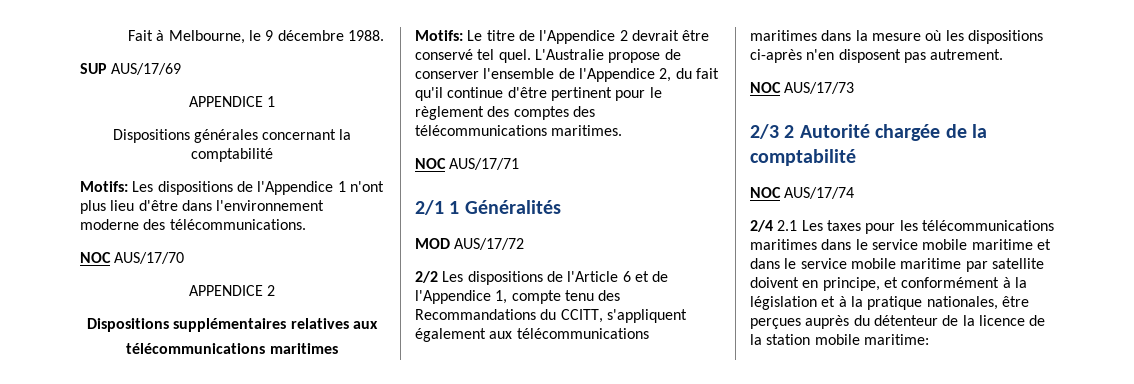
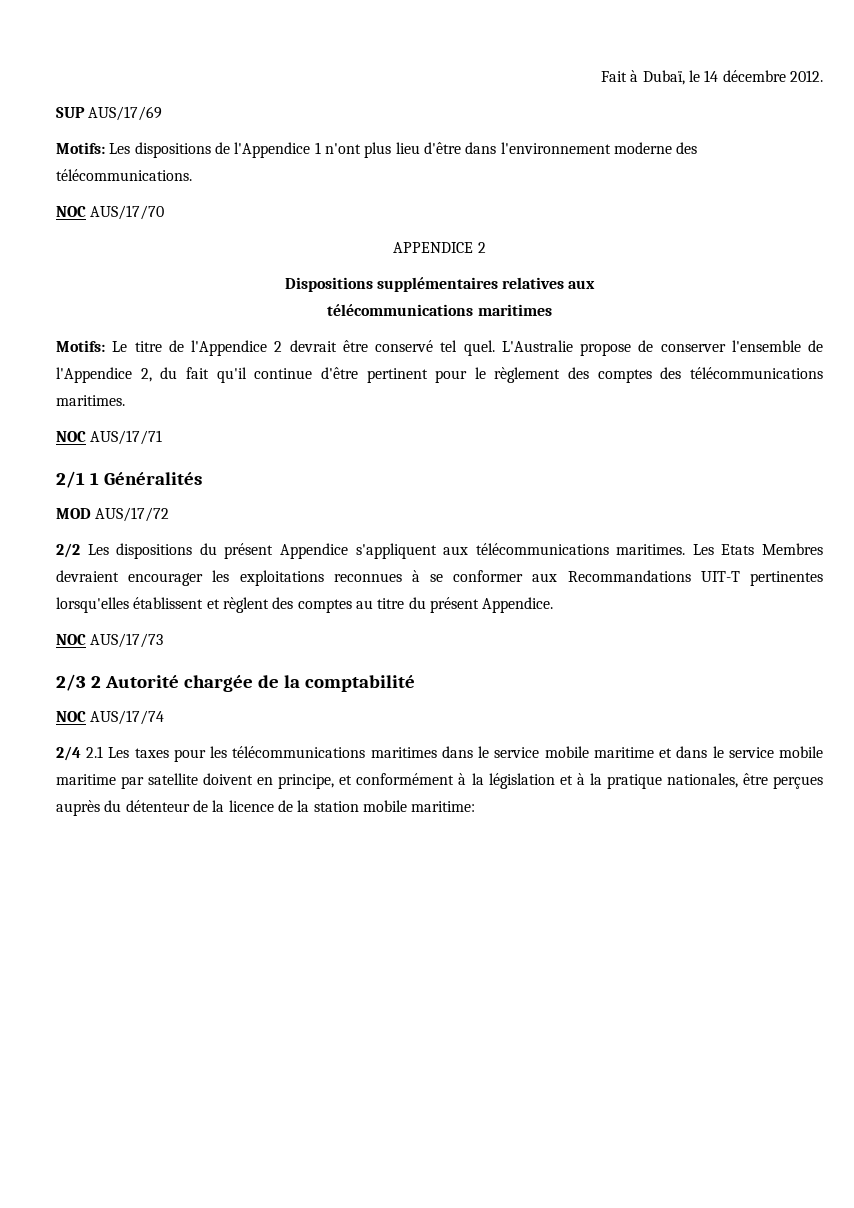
- Fait à Melbourne, le 9 décembre 1988.
+ Fait à Dubaï, le 14 décembre 2012.
  SUP AUS/17/69
- APPENDICE 1
- Dispositions générales concernant la comptabilité
- 2/2 Les dispositions de l'Article 6 et de l'Appendice 1, compte tenu des Recommandations du CCITT, s'appliquent également aux télécommunications maritimes dans la mesure où les dispositions ci-après n'en disposent pas autrement.
+ 2/2 Les dispositions du présent Appendice s'appliquent aux télécommunications maritimes. Les Etats Membres devraient encourager les exploitations reconnues à se conformer aux Recommandations UIT-T pertinentes lorsqu'elles établissent et règlent des comptes au titre du présent Appendice.

